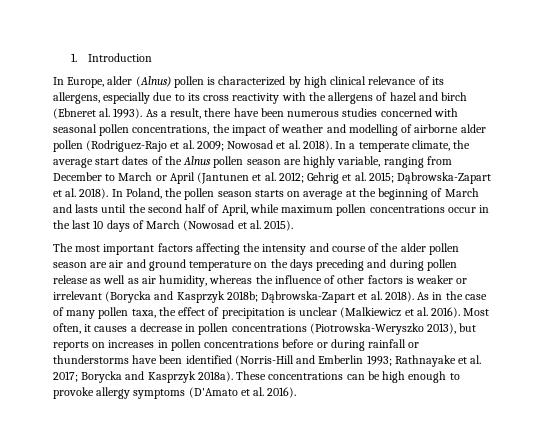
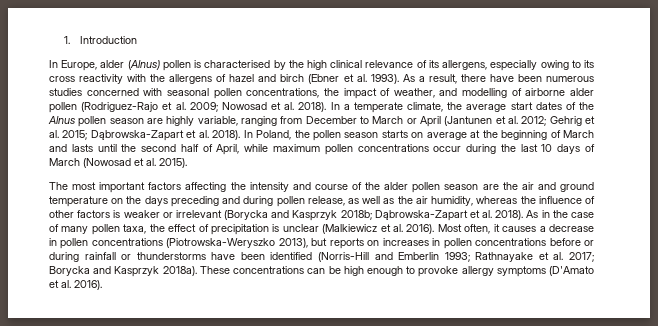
- In Europe, alder (Alnus) pollen is characterized by high clinical relevance of its allergens, especially due to its cross reactivity with the allergens of hazel and birch (Ebneret al. 1993).
+ In Europe, alder (Alnus) pollen is characterised by the high clinical relevance of its allergens, especially owing to its cross reactivity with the allergens of hazel and birch (Ebner et al. 1993).
- As a result, there have been numerous studies concerned with seasonal pollen concentrations, the impact of weather and modelling of airborne alder pollen (Rodriguez-Rajo et al. 2009; Nowosad et al. 2018).
+ As a result, there have been numerous studies concerned with seasonal pollen concentrations, the impact of weather, and modelling of airborne alder pollen (Rodriguez-Rajo et al. 2009; Nowosad et al. 2018).
- In Poland, the pollen season starts on average at the beginning of March and lasts until the second half of April, while maximum pollen concentrations occur in the last 10 days of March (Nowosad et al. 2015).
+ In Poland, the pollen season starts on average at the beginning of March and lasts until the second half of April, while maximum pollen concentrations occur during the last 10 days of March (Nowosad et al. 2015).
- The most important factors affecting the intensity and course of the alder pollen season are air and ground temperature on the days preceding and during pollen release as well as air humidity, whereas the influence of other factors is weaker or irrelevant (Borycka and Kasprzyk 2018b; Dąbrowska-Zapart et al. 2018).
+ The most important factors affecting the intensity and course of the alder pollen season are the air and ground temperature on the days preceding and during pollen release, as well as the air humidity, whereas the influence of other factors is weaker or irrelevant (Borycka and Kasprzyk 2018b; Dąbrowska-Zapart et al. 2018).

